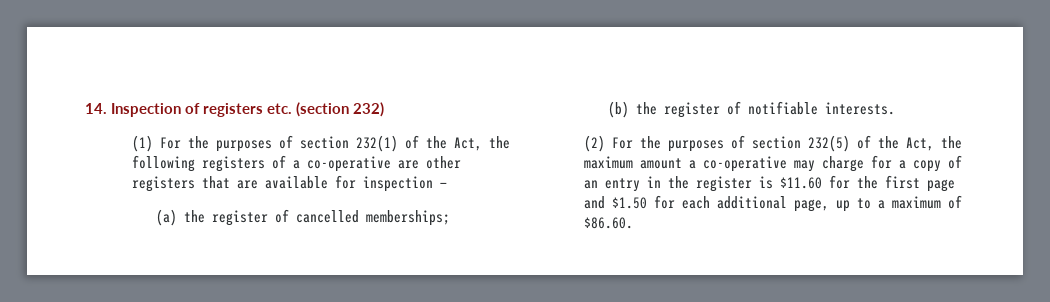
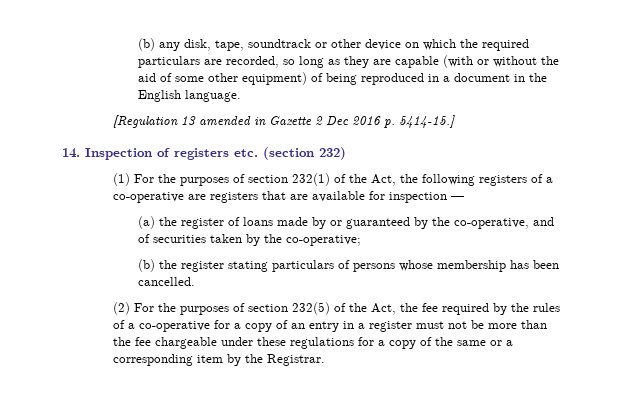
+ (b) any disk, tape, soundtrack or other device on which the required particulars are recorded, so long as they are capable (with or without the aid of some other equipment) of being reproduced in a document in the English language.
+ [Regulation 13 amended in Gazette 2 Dec 2016 p. 5414-15.]
- (1) For the purposes of section 232(1) of the Act, the following registers of a co-operative are other registers that are available for inspection —
+ (1) For the purposes of section 232(1) of the Act, the following registers of a co-operative are registers that are available for inspection —
- (a) the register of cancelled memberships;
- (b) the register of notifiable interests.
+ (a) the register of loans made by or guaranteed by the co-operative, and of securities taken by the co-operative;
+ (b) the register stating particulars of persons whose membership has been cancelled.
- (2) For the purposes of section 232(5) of the Act, the maximum amount a co-operative may charge for a copy of an entry in the register is $11.60 for the first page and $1.50 for each additional page, up to a maximum of $86.60.
+ (2) For the purposes of section 232(5) of the Act, the fee required by the rules of a co-operative for a copy of an entry in a register must not be more than the fee chargeable under these regulations for a copy of the same or a corresponding item by the Registrar.

